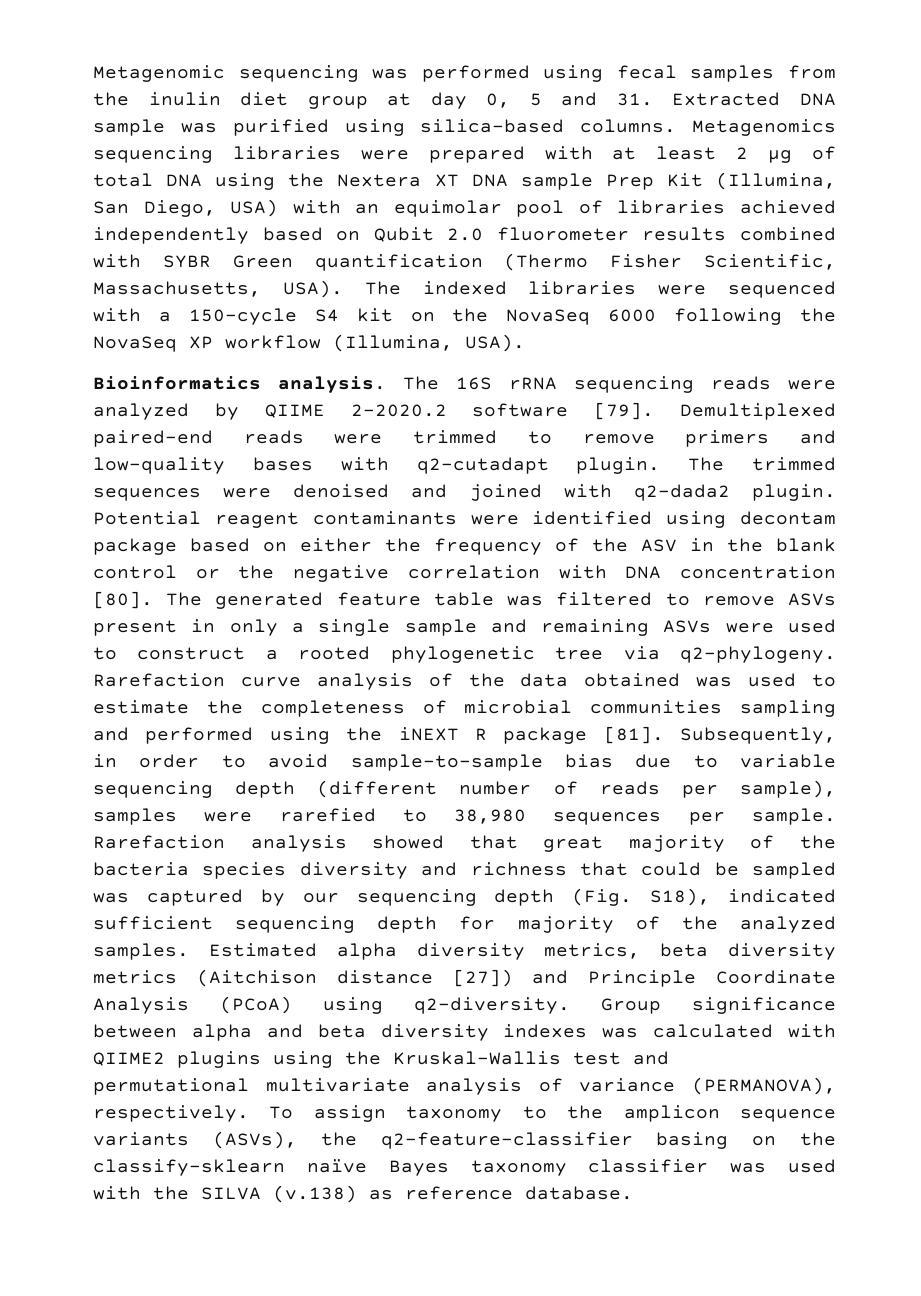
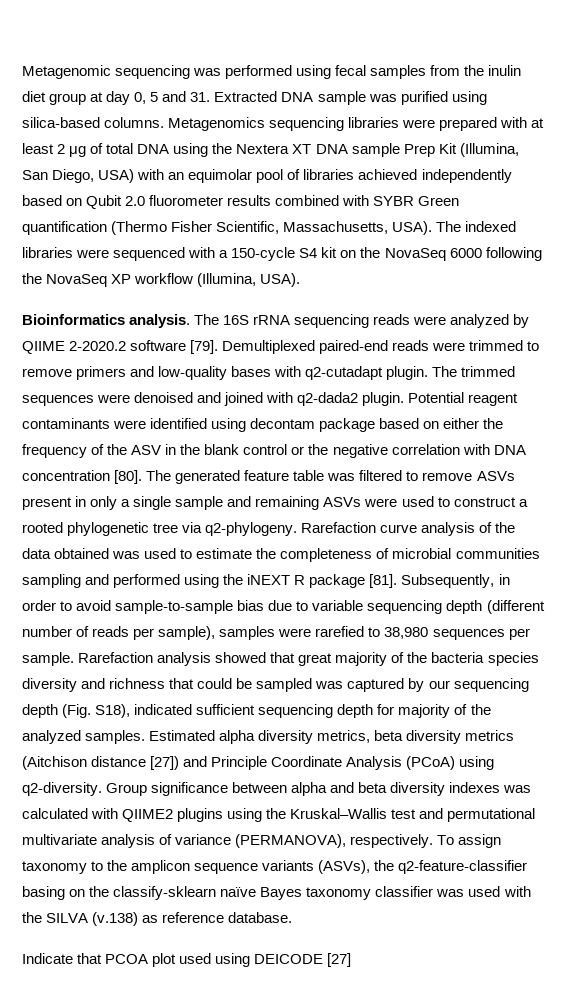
+ Indicate that PCOA plot used using DEICODE [27]

